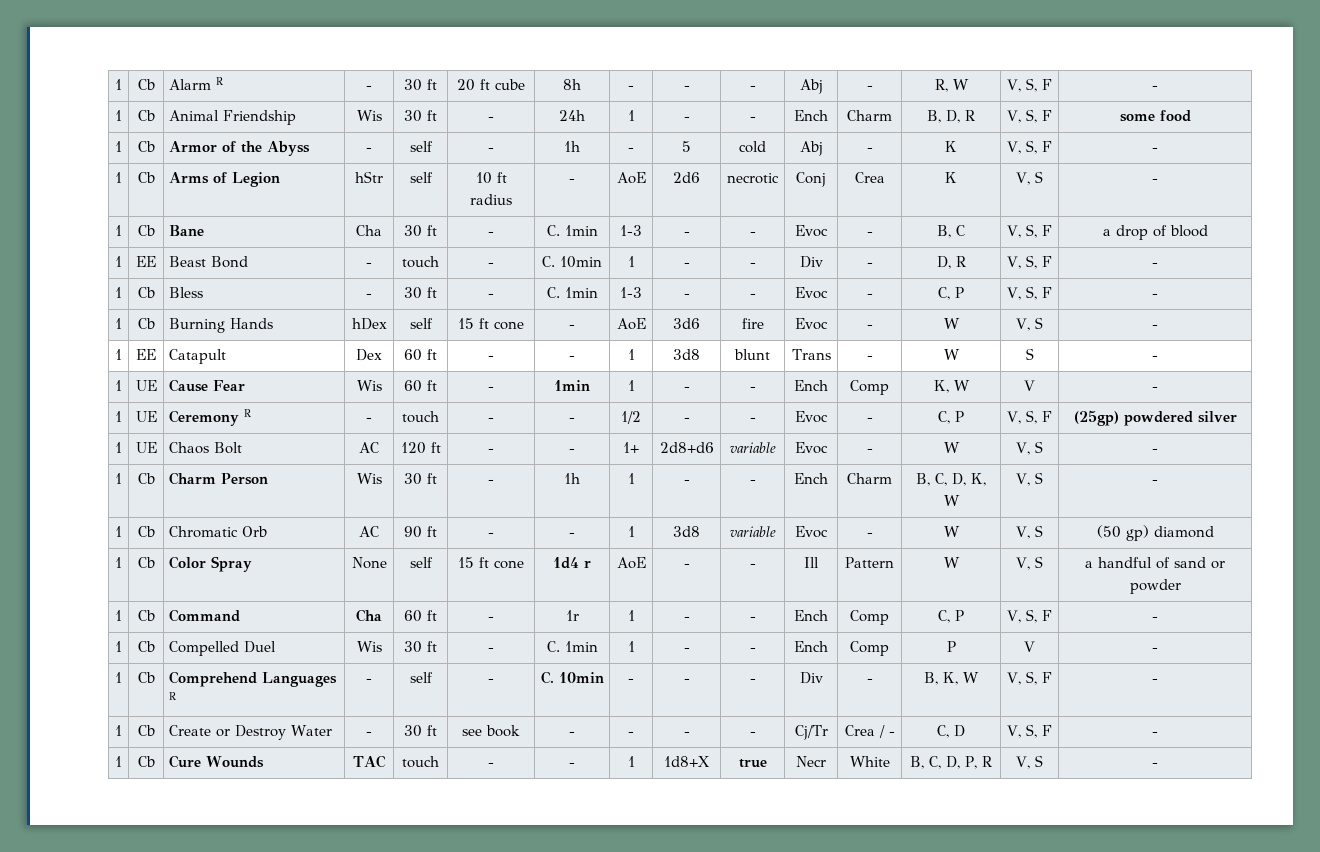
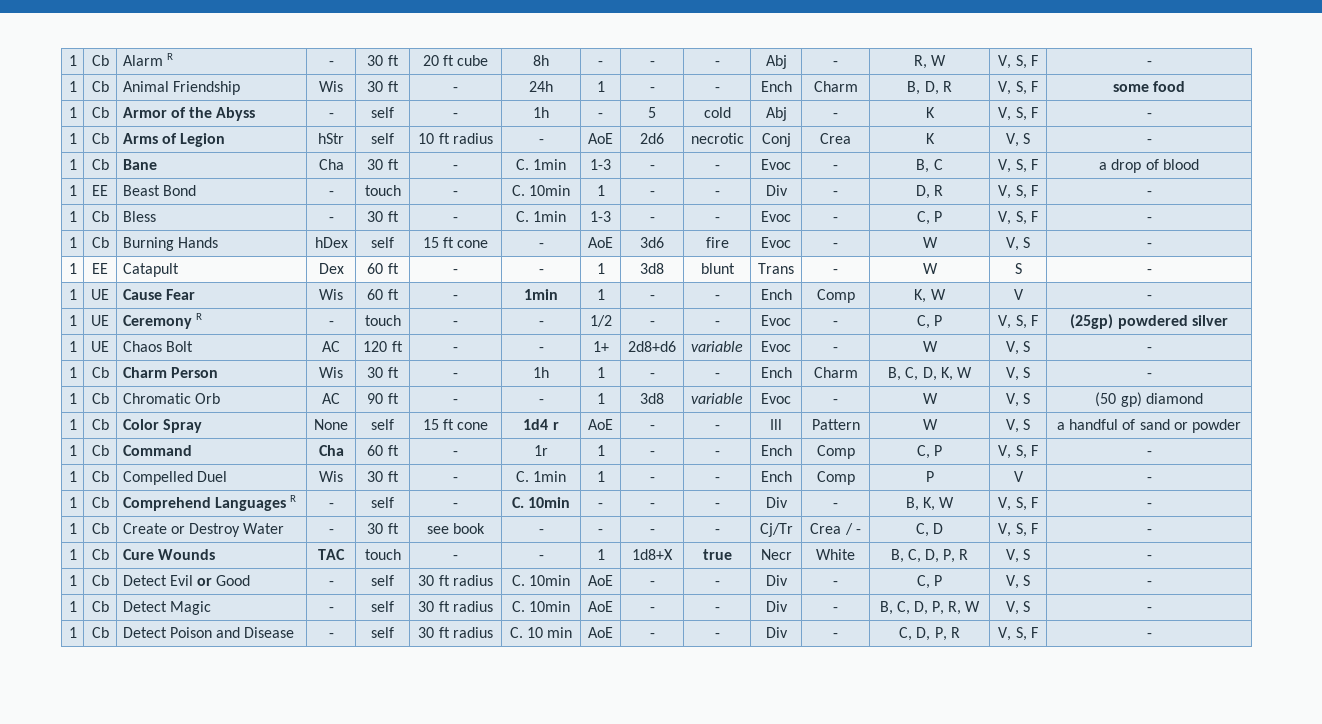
+ 1 | Cb | Detect Evil or Good | - | self | 30 ft radius | C. 10min | AoE | - | - | Div | - | C, P | V, S | -
+ 1 | Cb | Detect Magic | - | self | 30 ft radius | C. 10min | AoE | - | - | Div | - | B, C, D, P, R, W | V, S | -
+ 1 | Cb | Detect Poison and Disease | - | self | 30 ft radius | C. 10 min | AoE | - | - | Div | - | C, D, P, R | V, S, F | -

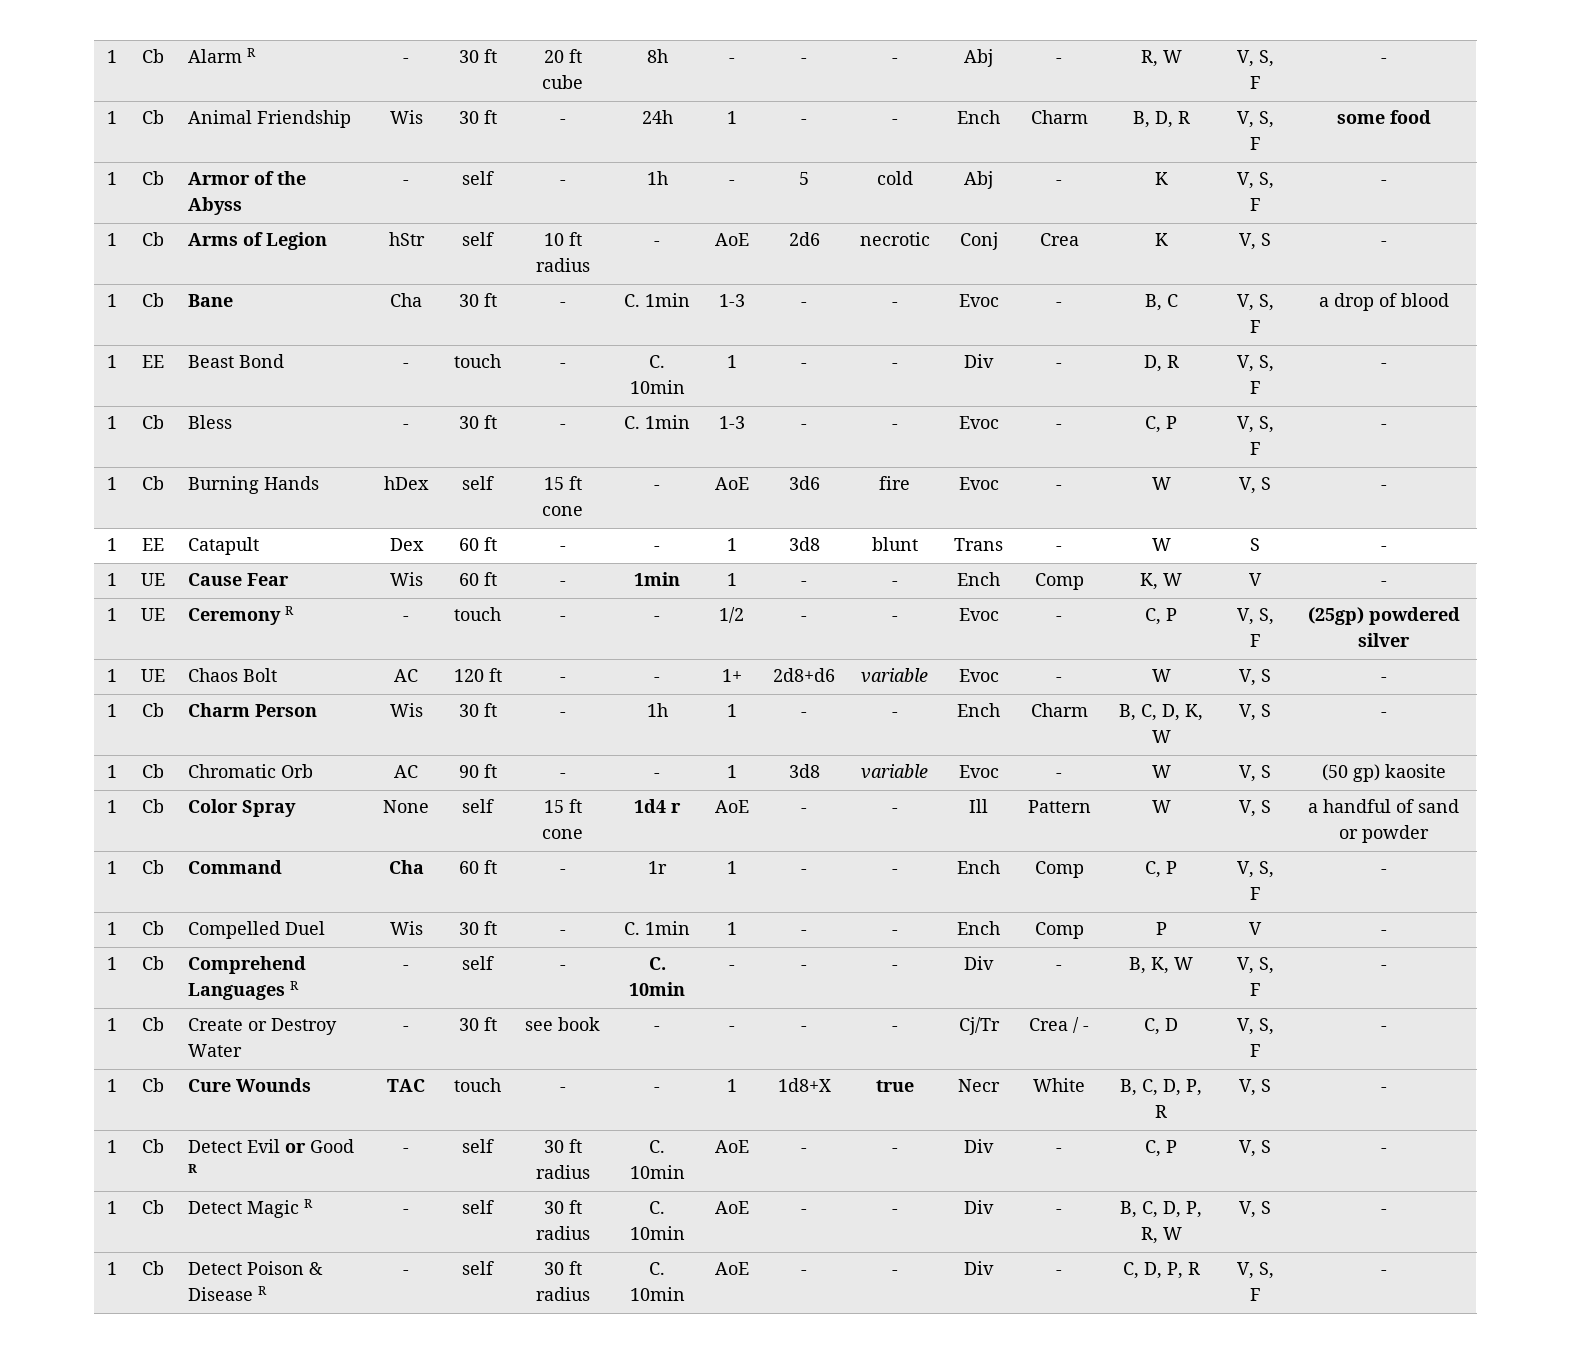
- 1 | Cb | Chromatic Orb | AC | 90 ft | - | - | 1 | 3d8 | variable | Evoc | - | W | V, S | (50 gp) diamond
+ 1 | Cb | Chromatic Orb | AC | 90 ft | - | - | 1 | 3d8 | variable | Evoc | - | W | V, S | (50 gp) kaosite
- 1 | Cb | Detect Evil or Good | - | self | 30 ft radius | C. 10min | AoE | - | - | Div | - | C, P | V, S | -
+ 1 | Cb | Detect Evil or Good R | - | self | 30 ft radius | C. 10min | AoE | - | - | Div | - | C, P | V, S | -
- 1 | Cb | Detect Magic | - | self | 30 ft radius | C. 10min | AoE | - | - | Div | - | B, C, D, P, R, W | V, S | -
+ 1 | Cb | Detect Magic R | - | self | 30 ft radius | C. 10min | AoE | - | - | Div | - | B, C, D, P, R, W | V, S | -
- 1 | Cb | Detect Poison and Disease | - | self | 30 ft radius | C. 10 min | AoE | - | - | Div | - | C, D, P, R | V, S, F | -
+ 1 | Cb | Detect Poison & Disease R | - | self | 30 ft radius | C. 10min | AoE | - | - | Div | - | C, D, P, R | V, S, F | -

